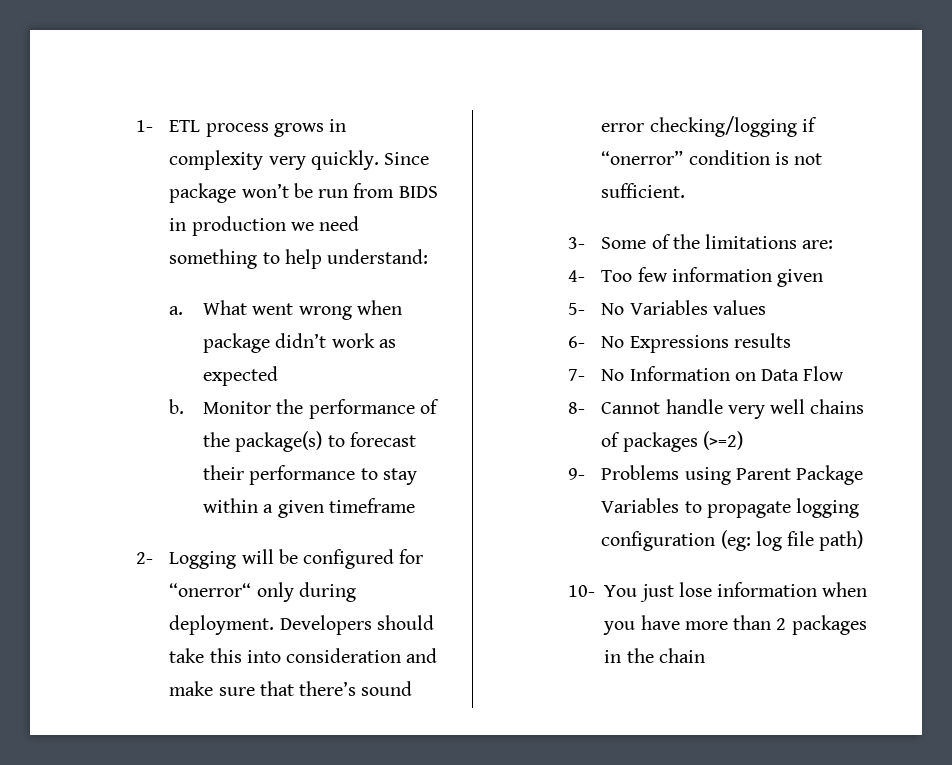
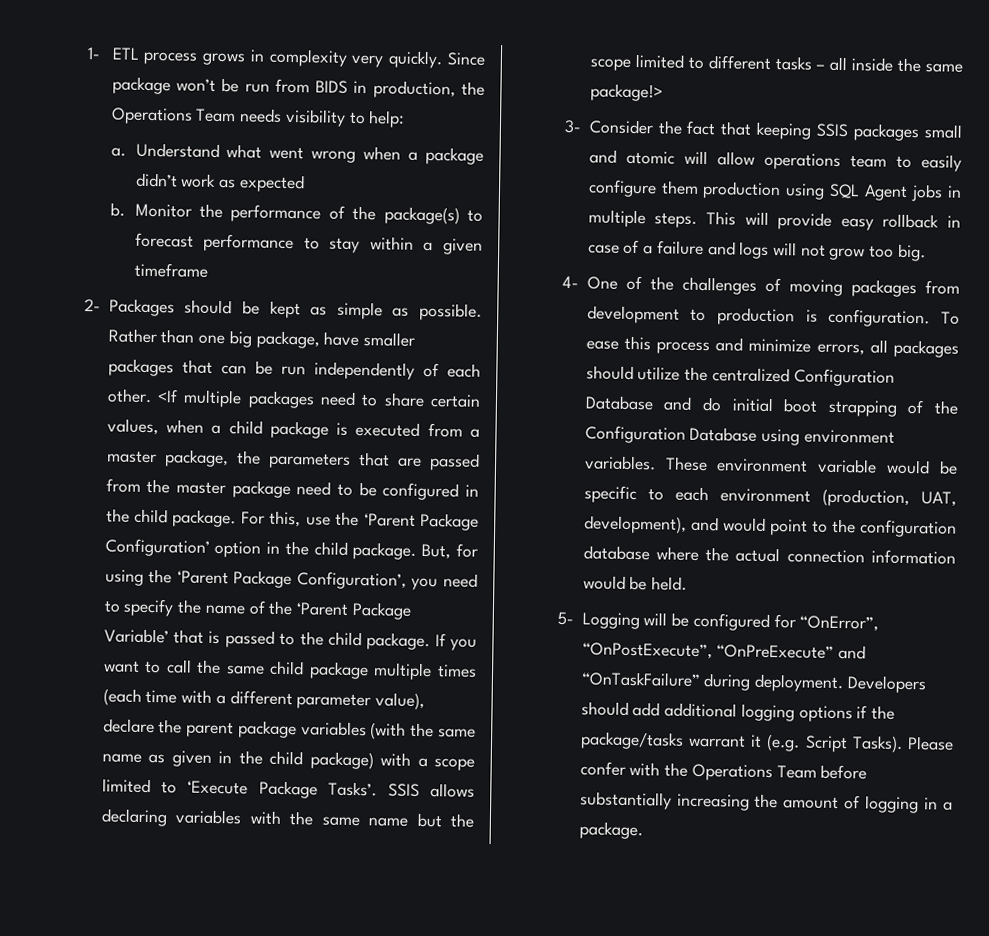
- Since package won’t be run from BIDS in production we need something to help understand:
+ Since package won’t be run from BIDS in production, the Operations Team needs visibility to help:
- What went wrong when package didn’t work as expected
+ Understand what went wrong when a package didn’t work as expected
- Monitor the performance of the package(s) to forecast their performance to stay within a given timeframe
+ Monitor the performance of the package(s) to forecast performance to stay within a given timeframe
- 2- Logging will be configured for “onerror“ only during deployment. Developers should take this into consideration and make sure that there’s sound error checking/logging if “onerror” condition is not sufficient.
- 3- Some of the limitations are:
- 4- Too few information given
- 5- No Variables values
- 6- No Expressions results
- 7- No Information on Data Flow
- 8- Cannot handle very well chains of packages (>=2)
- 9- Problems using Parent Package Variables to propagate logging configuration (eg: log file path)
- 10- You just lose information when you have more than 2 packages in the chain
+ 2- Packages should be kept as simple as possible. Rather than one big package, have smaller packages that can be run independently of each other. <If multiple packages need to share certain values, when a child package is executed from a master package, the parameters that are passed from the master package need to be configured in the child package. For this, use the ‘Parent Package Configuration’ option in the child package. But, for using the ‘Parent Package Configuration’, you need to specify the name of the ‘Parent Package Variable’ that is passed to the child package. If you want to call the same child package multiple times (each time with a different parameter value), declare the parent package variables (with the same name as given in the child package) with a scope limited to ‘Execute Package Tasks’. SSIS allows declaring variables with the same name but the scope limited to different tasks – all inside the same package!>
+ 3- Consider the fact that keeping SSIS packages small and atomic will allow operations team to easily configure them production using SQL Agent jobs in multiple steps. This will provide easy rollback in case of a failure and logs will not grow too big.
+ 4- One of the challenges of moving packages from development to production is configuration. To ease this process and minimize errors, all packages should utilize the centralized Configuration Database and do initial boot strapping of the Configuration Database using environment variables. These environment variable would be specific to each environment (production, UAT, development), and would point to the configuration database where the actual connection information would be held.
+ 5- Logging will be configured for “OnError”, “OnPostExecute”, “OnPreExecute” and “OnTaskFailure” during deployment. Developers should add additional logging options if the package/tasks warrant it (e.g. Script Tasks). Please confer with the Operations Team before substantially increasing the amount of logging in a package.

